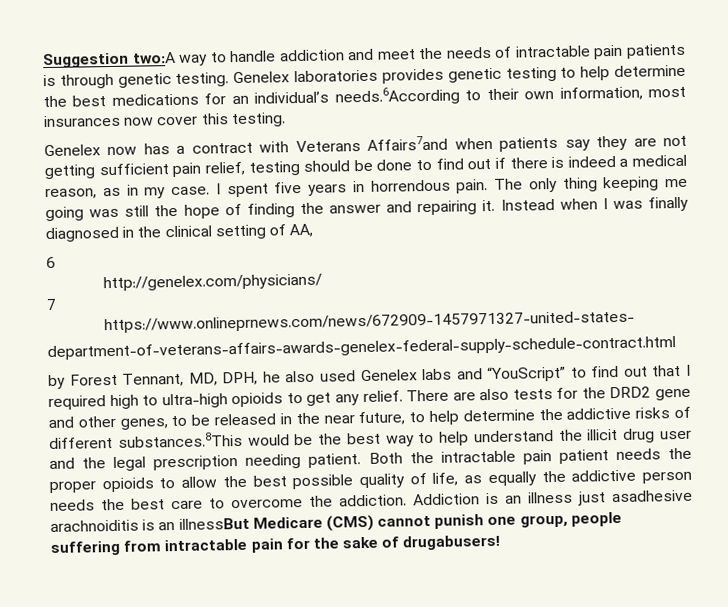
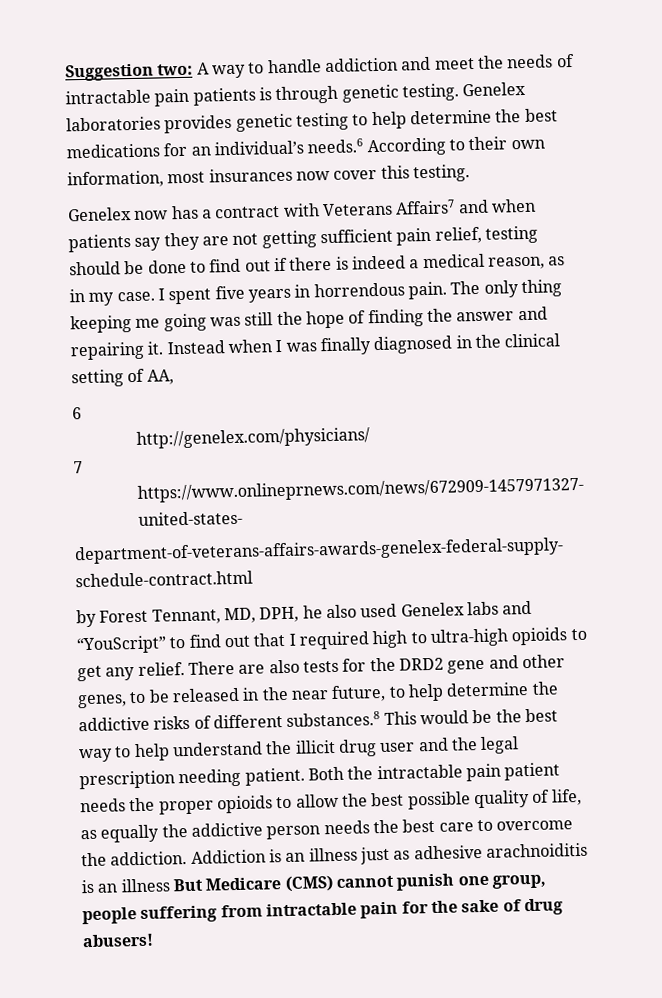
- Suggestion two:A way to handle addiction and meet the needs of intractable pain patients is through genetic testing.
+ Suggestion two: A way to handle addiction and meet the needs of intractable pain patients is through genetic testing.
- Genelex laboratories provides genetic testing to help determine the best medications for an individual’s needs.6According to their own information, most insurances now cover this testing.
+ Genelex laboratories provides genetic testing to help determine the best medications for an individual’s needs.6 According to their own information, most insurances now cover this testing.
- Genelex now has a contract with Veterans Affairs7and when patients say they are not getting sufficient pain relief, testing should be done to find out if there is indeed a medical reason, as in my case.
+ Genelex now has a contract with Veterans Affairs7 and when patients say they are not getting sufficient pain relief, testing should be done to find out if there is indeed a medical reason, as in my case.
- There are also tests for the DRD2 gene and other genes, to be released in the near future, to help determine the addictive risks of different substances.8This would be the best way to help understand the illicit drug user and the legal prescription needing patient.
+ There are also tests for the DRD2 gene and other genes, to be released in the near future, to help determine the addictive risks of different substances.8 This would be the best way to help understand the illicit drug user and the legal prescription needing patient.
- Addiction is an illness just asadhesive arachnoiditis is an illnessBut Medicare (CMS) cannot punish one group, people suffering from intractable pain for the sake of drugabusers!
+ Addiction is an illness just as adhesive arachnoiditis is an illness But Medicare (CMS) cannot punish one group, people suffering from intractable pain for the sake of drug abusers!

